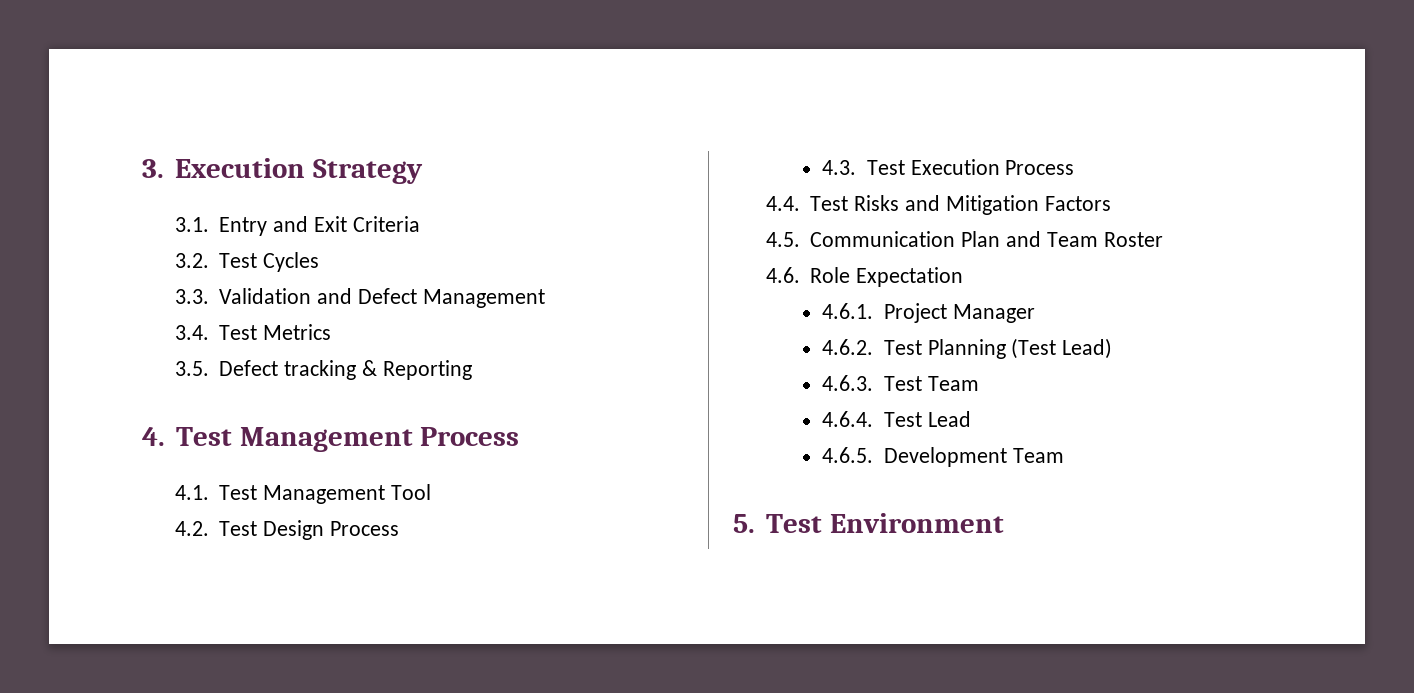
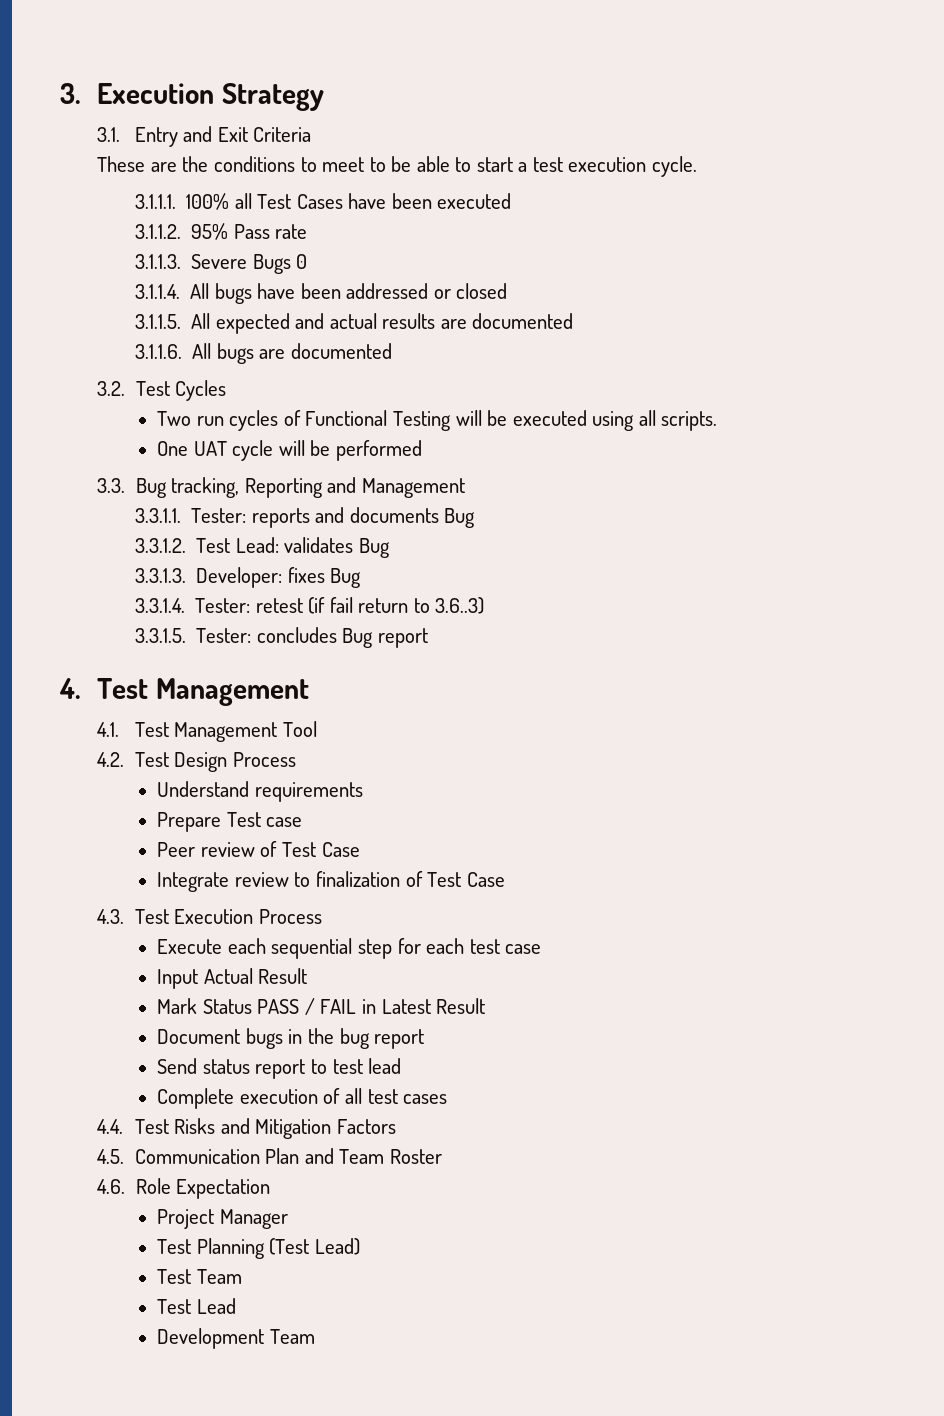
+ These are the conditions to meet to be able to start a test execution cycle.
+ 3.1.1.1. 100% all Test Cases have been executed
+ 3.1.1.2. 95% Pass rate
+ 3.1.1.3. Severe Bugs 0
+ 3.1.1.4. All bugs have been addressed or closed
+ 3.1.1.5. All expected and actual results are documented
+ 3.1.1.6. All bugs are documented
  3.2. Test Cycles
- 3.3. Validation and Defect Management
- 3.4. Test Metrics
- 3.5. Defect tracking & Reporting
+ Two run cycles of Functional Testing will be executed using all scripts.
+ One UAT cycle will be performed
+ 3.3. Bug tracking, Reporting and Management
+ 3.3.1.1. Tester: reports and documents Bug
+ 3.3.1.2. Test Lead: validates Bug
+ 3.3.1.3. Developer: fixes Bug
+ 3.3.1.4. Tester: retest (if fail return to 3.6..3)
+ 3.3.1.5. Tester: concludes Bug report
- 4. Test Management Process
+ 4. Test Management
+ Understand requirements
+ Prepare Test case
+ Peer review of Test Case
+ Integrate review to finalization of Test Case
  4.3. Test Execution Process
+ Execute each sequential step for each test case
+ Input Actual Result
+ Mark Status PASS / FAIL in Latest Result
+ Document bugs in the bug report
+ Send status report to test lead
+ Complete execution of all test cases
- 4.6.1. Project Manager
+ Project Manager
- 4.6.2. Test Planning (Test Lead)
+ Test Planning (Test Lead)
- 4.6.3. Test Team
+ Test Team
- 4.6.4. Test Lead
+ Test Lead
- 4.6.5. Development Team
+ Development Team
- 5. Test Environment

